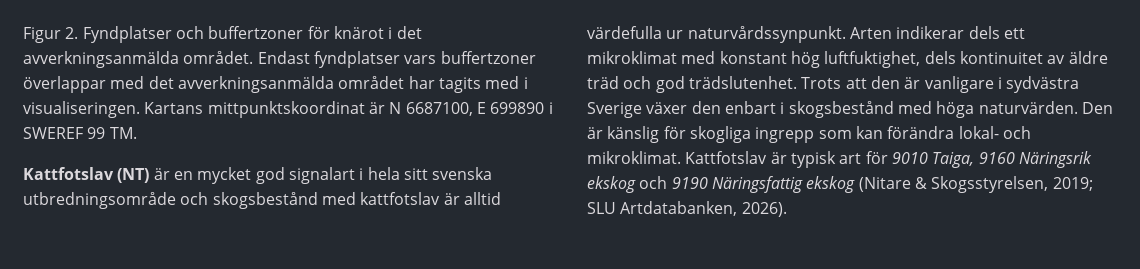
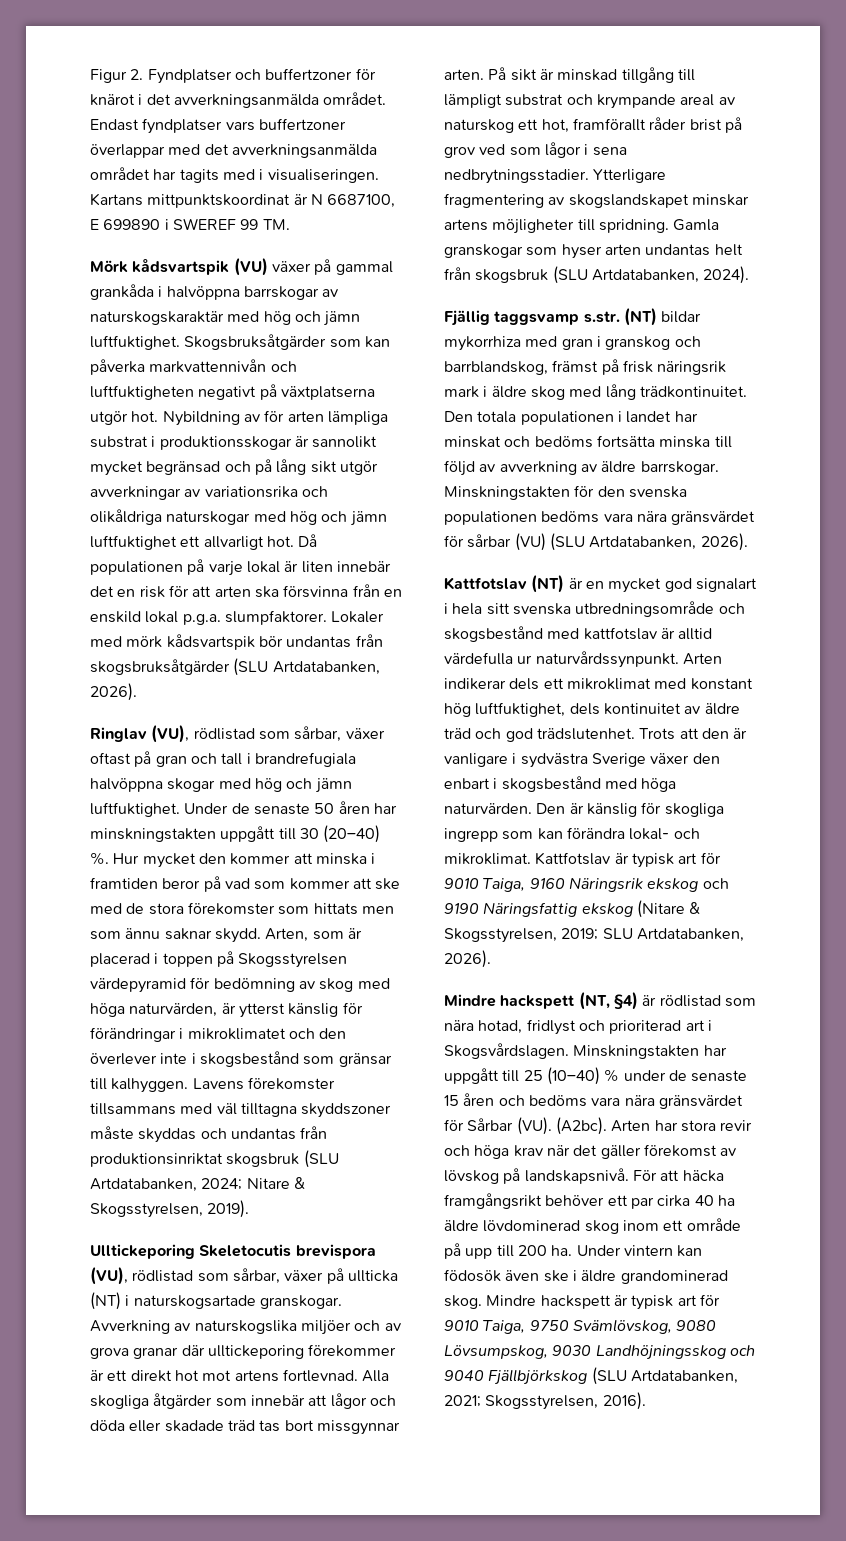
+ Mörk kådsvartspik (VU) växer på gammal grankåda i halvöppna barrskogar av naturskogskaraktär med hög och jämn luftfuktighet. Skogsbruksåtgärder som kan påverka markvattennivån och luftfuktigheten negativt på växtplatserna utgör hot. Nybildning av för arten lämpliga substrat i produktionsskogar är sannolikt mycket begränsad och på lång sikt utgör avverkningar av variationsrika och olikåldriga naturskogar med hög och jämn luftfuktighet ett allvarligt hot. Då populationen på varje lokal är liten innebär det en risk för att arten ska försvinna från en enskild lokal p.g.a. slumpfaktorer. Lokaler med mörk kådsvartspik bör undantas från skogsbruksåtgärder (SLU Artdatabanken, 2026).
+ Ringlav (VU), rödlistad som sårbar, växer oftast på gran och tall i brandrefugiala halvöppna skogar med hög och jämn luftfuktighet. Under de senaste 50 åren har minskningstakten uppgått till 30 (20–40) %. Hur mycket den kommer att minska i framtiden beror på vad som kommer att ske med de stora förekomster som hittats men som ännu saknar skydd. Arten, som är placerad i toppen på Skogsstyrelsen värdepyramid för bedömning av skog med höga naturvärden, är ytterst känslig för förändringar i mikroklimatet och den överlever inte i skogsbestånd som gränsar till kalhyggen. Lavens förekomster tillsammans med väl tilltagna skyddszoner måste skyddas och undantas från produktionsinriktat skogsbruk (SLU Artdatabanken, 2024; Nitare & Skogsstyrelsen, 2019).
+ Ulltickeporing Skeletocutis brevispora (VU), rödlistad som sårbar, växer på ullticka (NT) i naturskogsartade granskogar. Avverkning av naturskogslika miljöer och av grova granar där ulltickeporing förekommer är ett direkt hot mot artens fortlevnad. Alla skogliga åtgärder som innebär att lågor och döda eller skadade träd tas bort missgynnar arten. På sikt är minskad tillgång till lämpligt substrat och krympande areal av naturskog ett hot, framförallt råder brist på grov ved som lågor i sena nedbrytningsstadier. Ytterligare fragmentering av skogslandskapet minskar artens möjligheter till spridning. Gamla granskogar som hyser arten undantas helt från skogsbruk (SLU Artdatabanken, 2024).
+ Fjällig taggsvamp s.str. (NT) bildar mykorrhiza med gran i granskog och barrblandskog, främst på frisk näringsrik mark i äldre skog med lång trädkontinuitet. Den totala populationen i landet har minskat och bedöms fortsätta minska till följd av avverkning av äldre barrskogar. Minskningstakten för den svenska populationen bedöms vara nära gränsvärdet för sårbar (VU) (SLU Artdatabanken, 2026).
+ Mindre hackspett (NT, §4) är rödlistad som nära hotad, fridlyst och prioriterad art i Skogsvårdslagen. Minskningstakten har uppgått till 25 (10–40) % under de senaste 15 åren och bedöms vara nära gränsvärdet för Sårbar (VU). (A2bc). Arten har stora revir och höga krav när det gäller förekomst av lövskog på landskapsnivå. För att häcka framgångsrikt behöver ett par cirka 40 ha äldre lövdominerad skog inom ett område på upp till 200 ha. Under vintern kan födosök även ske i äldre grandominerad skog. Mindre hackspett är typisk art för 9010 Taiga, 9750 Svämlövskog, 9080 Lövsumpskog, 9030 Landhöjningsskog och 9040 Fjällbjörkskog (SLU Artdatabanken, 2021; Skogsstyrelsen, 2016).

